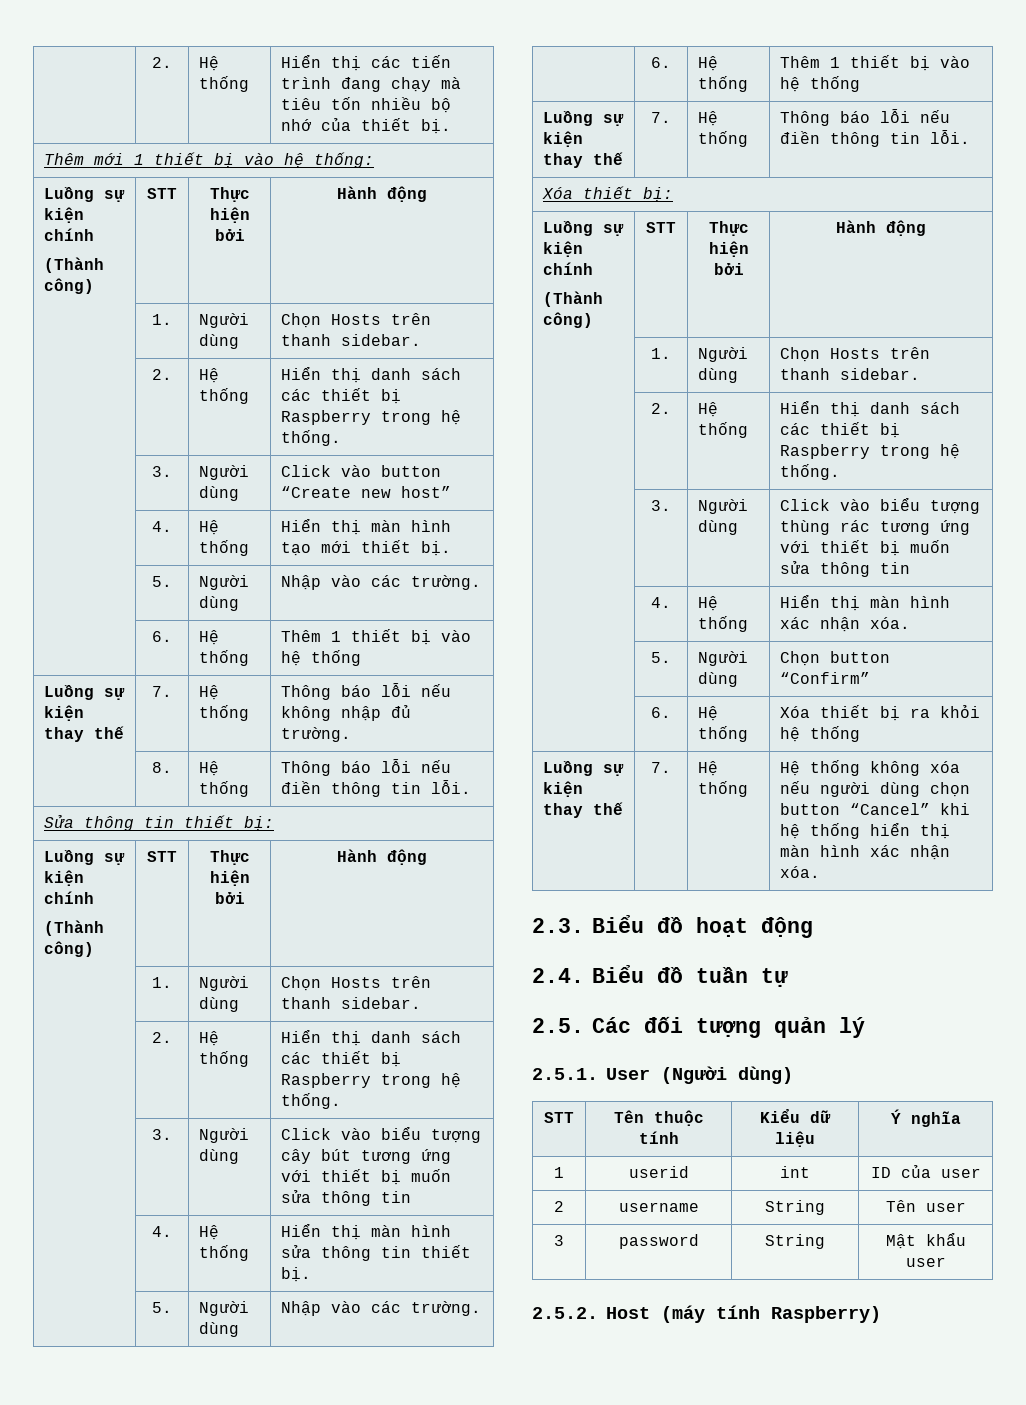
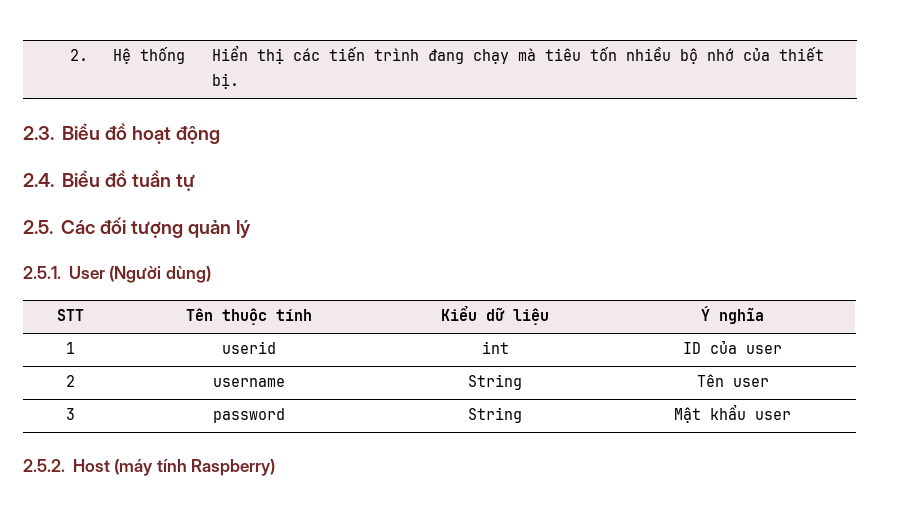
- Thêm mới 1 thiết bị vào hệ thống:
- Luồng sự kiện chính
- (Thành công) | STT | Thực hiện bởi | Hành động
- | 1. | Người dùng | Chọn Hosts trên thanh sidebar.
- | 2. | Hệ thống | Hiển thị danh sách các thiết bị Raspberry trong hệ thống.
- | 3. | Người dùng | Click vào button “Create new host”
- | 4. | Hệ thống | Hiển thị màn hình tạo mới thiết bị.
- | 5. | Người dùng | Nhập vào các trường.
- | 6. | Hệ thống | Thêm 1 thiết bị vào hệ thống
- Luồng sự kiện thay thế | 7. | Hệ thống | Thông báo lỗi nếu không nhập đủ trường.
- | 8. | Hệ thống | Thông báo lỗi nếu điền thông tin lỗi.
- Sửa thông tin thiết bị:
- Luồng sự kiện chính
- (Thành công) | STT | Thực hiện bởi | Hành động
- | 1. | Người dùng | Chọn Hosts trên thanh sidebar.
- | 2. | Hệ thống | Hiển thị danh sách các thiết bị Raspberry trong hệ thống.
- | 3. | Người dùng | Click vào biểu tượng cây bút tương ứng với thiết bị muốn sửa thông tin
- | 4. | Hệ thống | Hiển thị màn hình sửa thông tin thiết bị.
- | 5. | Người dùng | Nhập vào các trường.
- | 6. | Hệ thống | Thêm 1 thiết bị vào hệ thống
- Luồng sự kiện thay thế | 7. | Hệ thống | Thông báo lỗi nếu điền thông tin lỗi.
- Xóa thiết bị:
- Luồng sự kiện chính
- (Thành công) | STT | Thực hiện bởi | Hành động
- | 1. | Người dùng | Chọn Hosts trên thanh sidebar.
- | 2. | Hệ thống | Hiển thị danh sách các thiết bị Raspberry trong hệ thống.
- | 3. | Người dùng | Click vào biểu tượng thùng rác tương ứng với thiết bị muốn sửa thông tin
- | 4. | Hệ thống | Hiển thị màn hình xác nhận xóa.
- | 5. | Người dùng | Chọn button “Confirm”
- | 6. | Hệ thống | Xóa thiết bị ra khỏi hệ thống
- Luồng sự kiện thay thế | 7. | Hệ thống | Hệ thống không xóa nếu người dùng chọn button “Cancel” khi hệ thống hiển thị màn hình xác nhận xóa.

